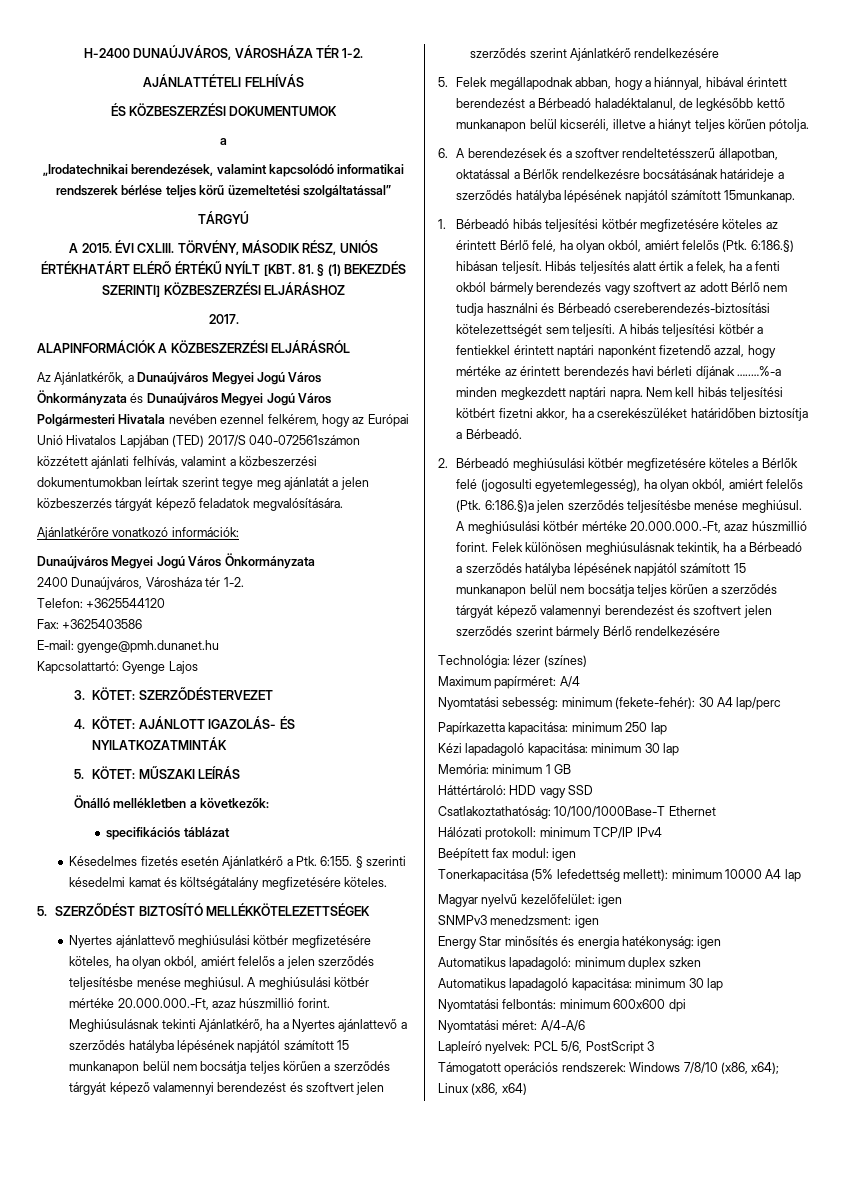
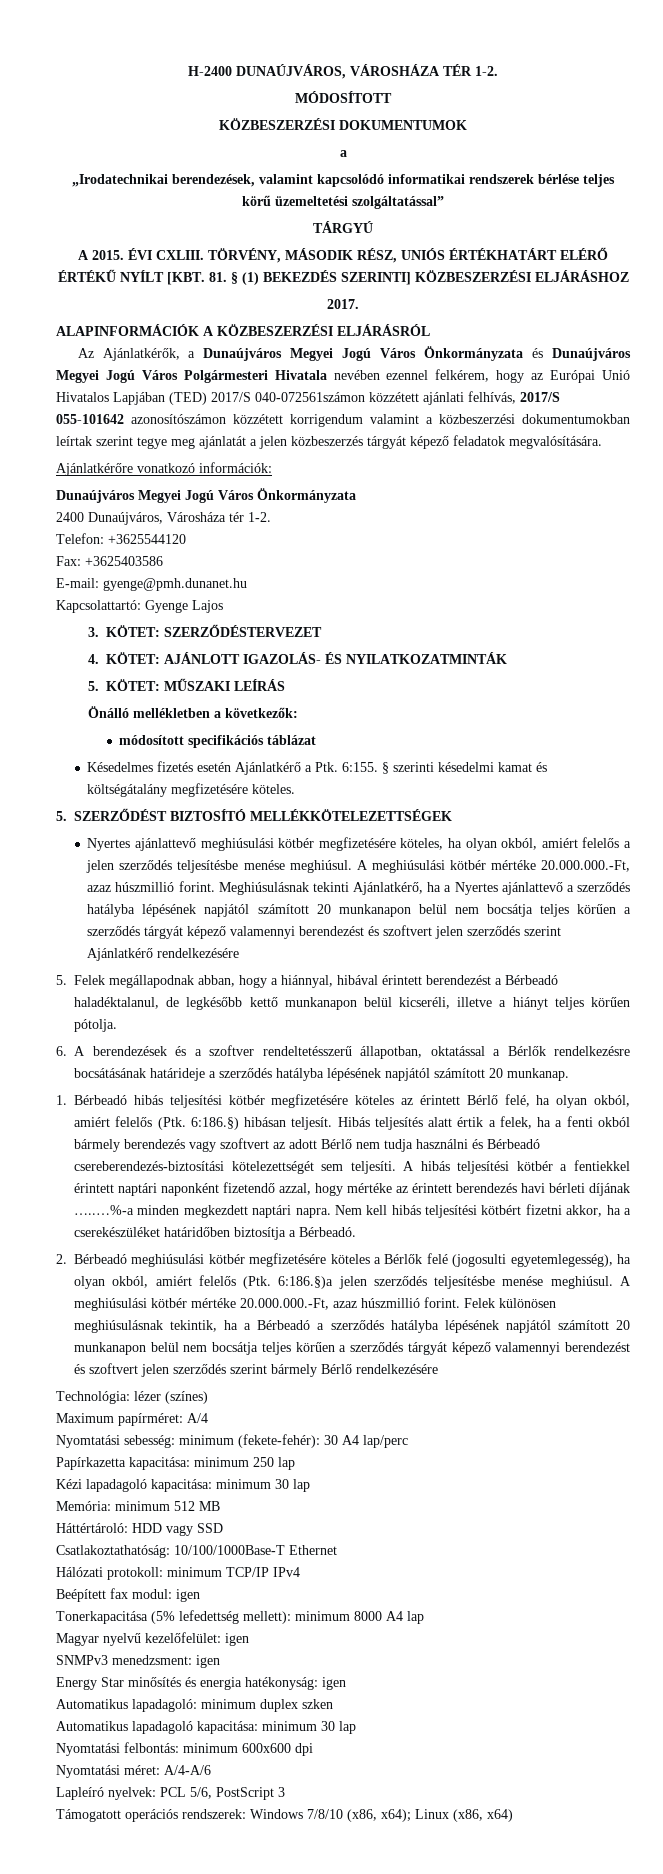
- AJÁNLATTÉTELI FELHÍVÁS
- ÉS KÖZBESZERZÉSI DOKUMENTUMOK
+ MÓDOSÍTOTT
+ KÖZBESZERZÉSI DOKUMENTUMOK
- Az Ajánlatkérők, a Dunaújváros Megyei Jogú Város Önkormányzata és Dunaújváros Megyei Jogú Város Polgármesteri Hivatala nevében ezennel felkérem, hogy az Európai Unió Hivatalos Lapjában (TED) 2017/S 040-072561számon közzétett ajánlati felhívás, valamint a közbeszerzési dokumentumokban leírtak szerint tegye meg ajánlatát a jelen közbeszerzés tárgyát képező feladatok megvalósítására.
+ Az Ajánlatkérők, a Dunaújváros Megyei Jogú Város Önkormányzata és Dunaújváros Megyei Jogú Város Polgármesteri Hivatala nevében ezennel felkérem, hogy az Európai Unió Hivatalos Lapjában (TED) 2017/S 040-072561számon közzétett ajánlati felhívás, 2017/S 055-101642 azonosítószámon közzétett korrigendum valamint a közbeszerzési dokumentumokban leírtak szerint tegye meg ajánlatát a jelen közbeszerzés tárgyát képező feladatok megvalósítására.
- specifikációs táblázat
+ módosított specifikációs táblázat
- Meghiúsulásnak tekinti Ajánlatkérő, ha a Nyertes ajánlattevő a szerződés hatályba lépésének napjától számított 15 munkanapon belül nem bocsátja teljes körűen a szerződés tárgyát képező valamennyi berendezést és szoftvert jelen szerződés szerint Ajánlatkérő rendelkezésére
+ Meghiúsulásnak tekinti Ajánlatkérő, ha a Nyertes ajánlattevő a szerződés hatályba lépésének napjától számított 20 munkanapon belül nem bocsátja teljes körűen a szerződés tárgyát képező valamennyi berendezést és szoftvert jelen szerződés szerint Ajánlatkérő rendelkezésére
- 6. A berendezések és a szoftver rendeltetésszerű állapotban, oktatással a Bérlők rendelkezésre bocsátásának határideje a szerződés hatályba lépésének napjától számított 15munkanap.
+ 6. A berendezések és a szoftver rendeltetésszerű állapotban, oktatással a Bérlők rendelkezésre bocsátásának határideje a szerződés hatályba lépésének napjától számított 20 munkanap.
- Felek különösen meghiúsulásnak tekintik, ha a Bérbeadó a szerződés hatályba lépésének napjától számított 15 munkanapon belül nem bocsátja teljes körűen a szerződés tárgyát képező valamennyi berendezést és szoftvert jelen szerződés szerint bármely Bérlő rendelkezésére
+ Felek különösen meghiúsulásnak tekintik, ha a Bérbeadó a szerződés hatályba lépésének napjától számított 20 munkanapon belül nem bocsátja teljes körűen a szerződés tárgyát képező valamennyi berendezést és szoftvert jelen szerződés szerint bármely Bérlő rendelkezésére
- Memória: minimum 1 GB
+ Memória: minimum 512 MB
- Tonerkapacitása (5% lefedettség mellett): minimum 10000 A4 lap
+ Tonerkapacitása (5% lefedettség mellett): minimum 8000 A4 lap

